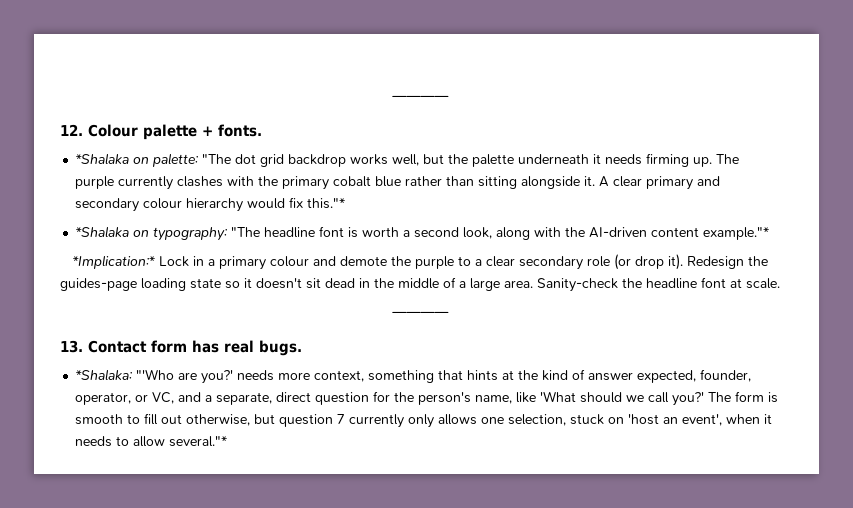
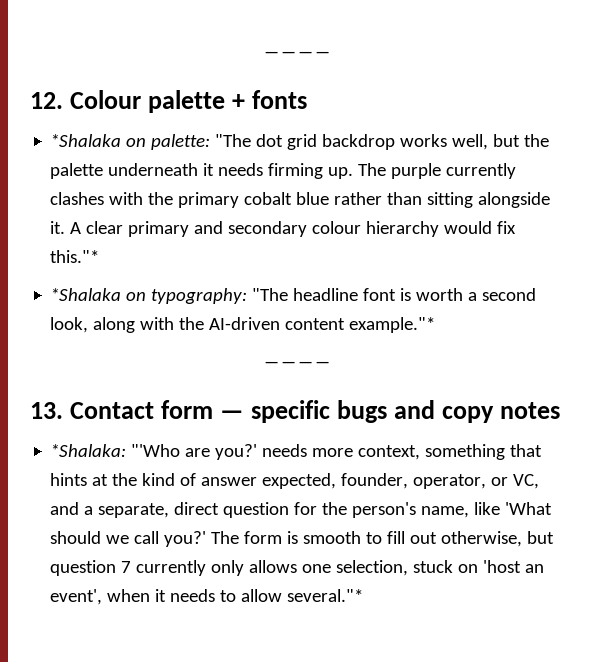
- 12. Colour palette + fonts.
+ 12. Colour palette + fonts
  *Shalaka on typography: "The headline font is worth a second look, along with the AI-driven content example."*
- *Implication:* Lock in a primary colour and demote the purple to a clear secondary role (or drop it). Redesign the guides-page loading state so it doesn't sit dead in the middle of a large area. Sanity-check the headline font at scale.
  ――――
- 13. Contact form has real bugs.
+ 13. Contact form — specific bugs and copy notes

